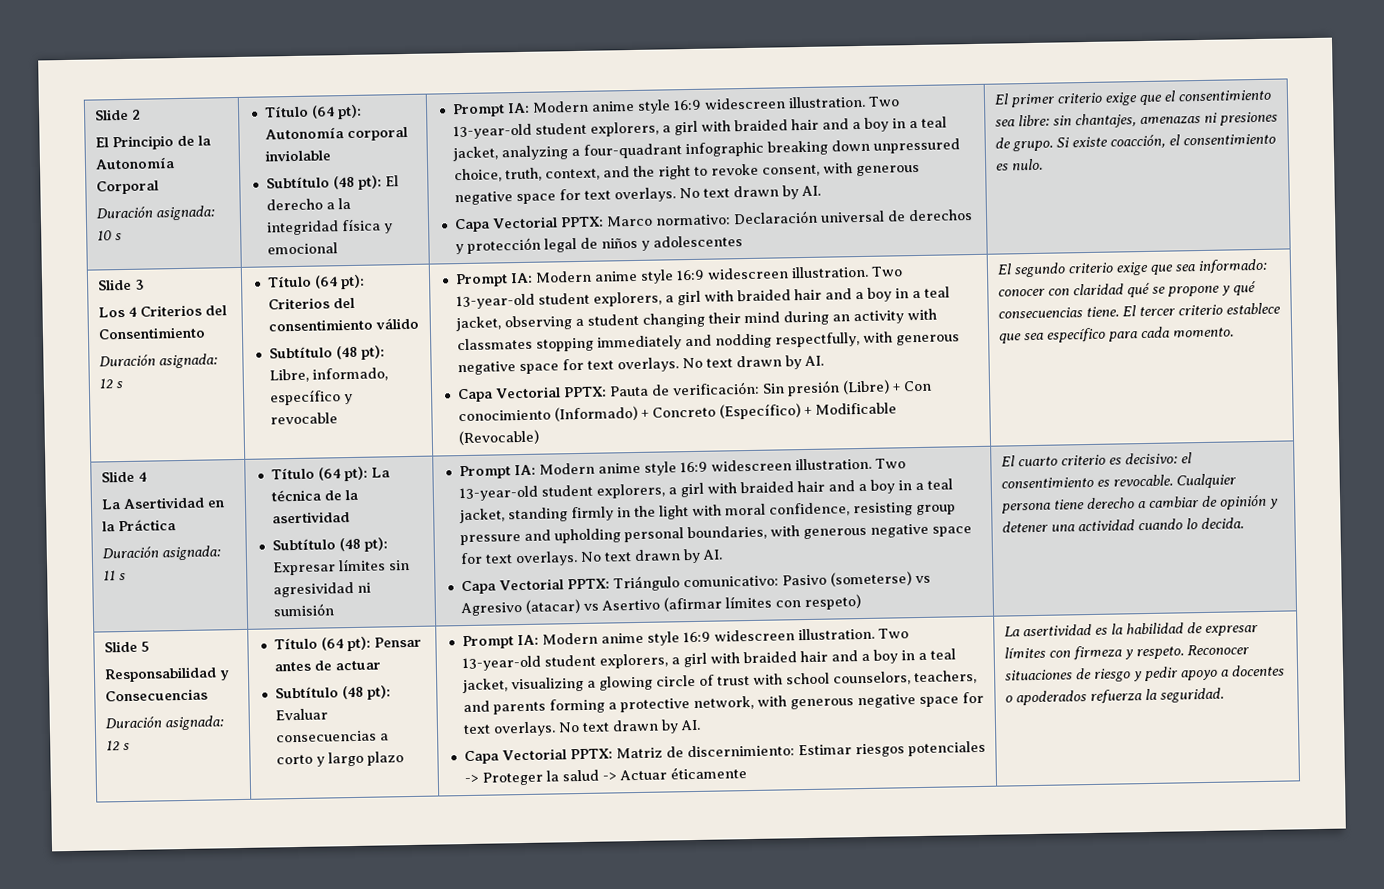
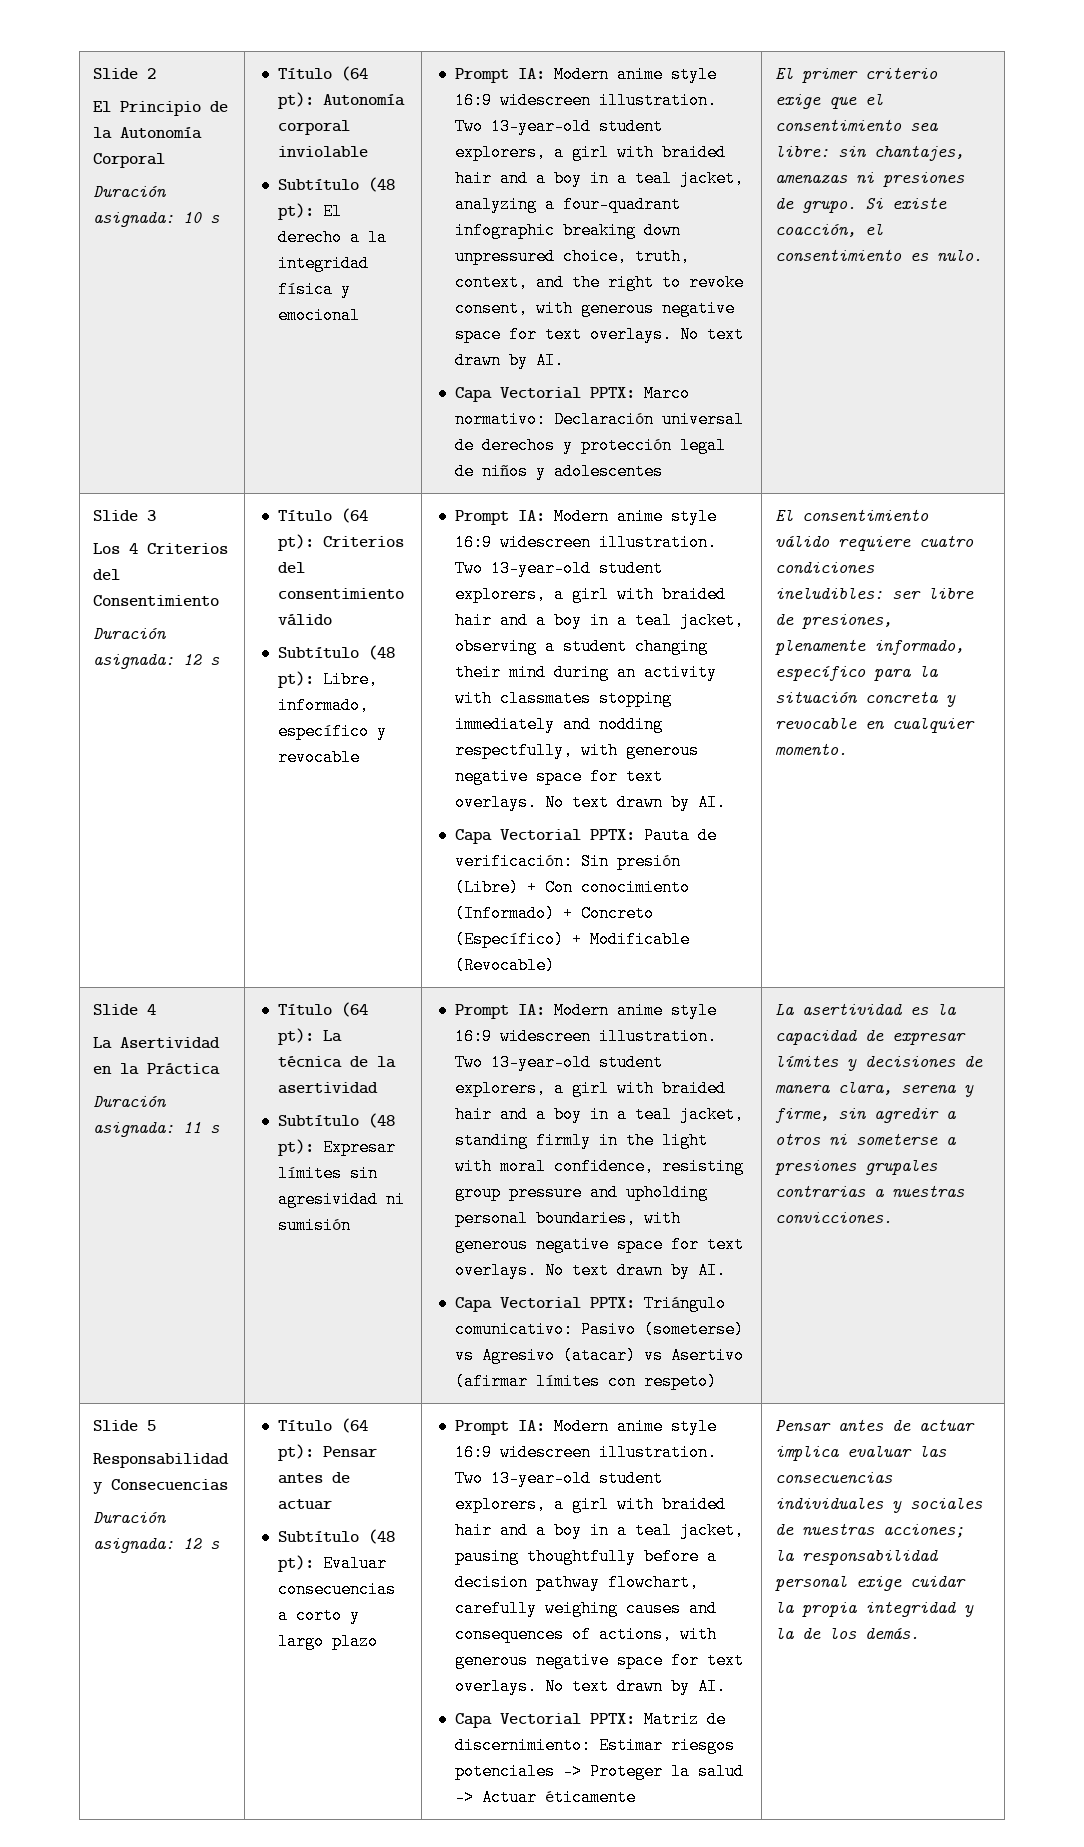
- El segundo criterio exige que sea informado: conocer con claridad qué se propone y qué consecuencias tiene. El tercer criterio establece que sea específico para cada momento.
+ El consentimiento válido requiere cuatro condiciones ineludibles: ser libre de presiones, plenamente informado, específico para la situación concreta y revocable en cualquier momento.
- El cuarto criterio es decisivo: el consentimiento es revocable. Cualquier persona tiene derecho a cambiar de opinión y detener una actividad cuando lo decida.
+ La asertividad es la capacidad de expresar límites y decisiones de manera clara, serena y firme, sin agredir a otros ni someterse a presiones grupales contrarias a nuestras convicciones.
- Two 13-year-old student explorers, a girl with braided hair and a boy in a teal jacket, visualizing a glowing circle of trust with school counselors, teachers, and parents forming a protective network, with generous negative space for text overlays.
+ Two 13-year-old student explorers, a girl with braided hair and a boy in a teal jacket, pausing thoughtfully before a decision pathway flowchart, carefully weighing causes and consequences of actions, with generous negative space for text overlays.
- La asertividad es la habilidad de expresar límites con firmeza y respeto. Reconocer situaciones de riesgo y pedir apoyo a docentes o apoderados refuerza la seguridad.
+ Pensar antes de actuar implica evaluar las consecuencias individuales y sociales de nuestras acciones; la responsabilidad personal exige cuidar la propia integridad y la de los demás.

